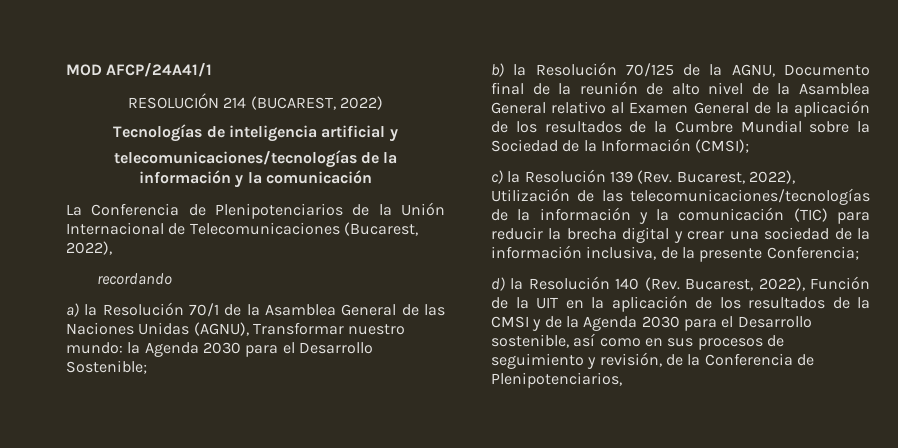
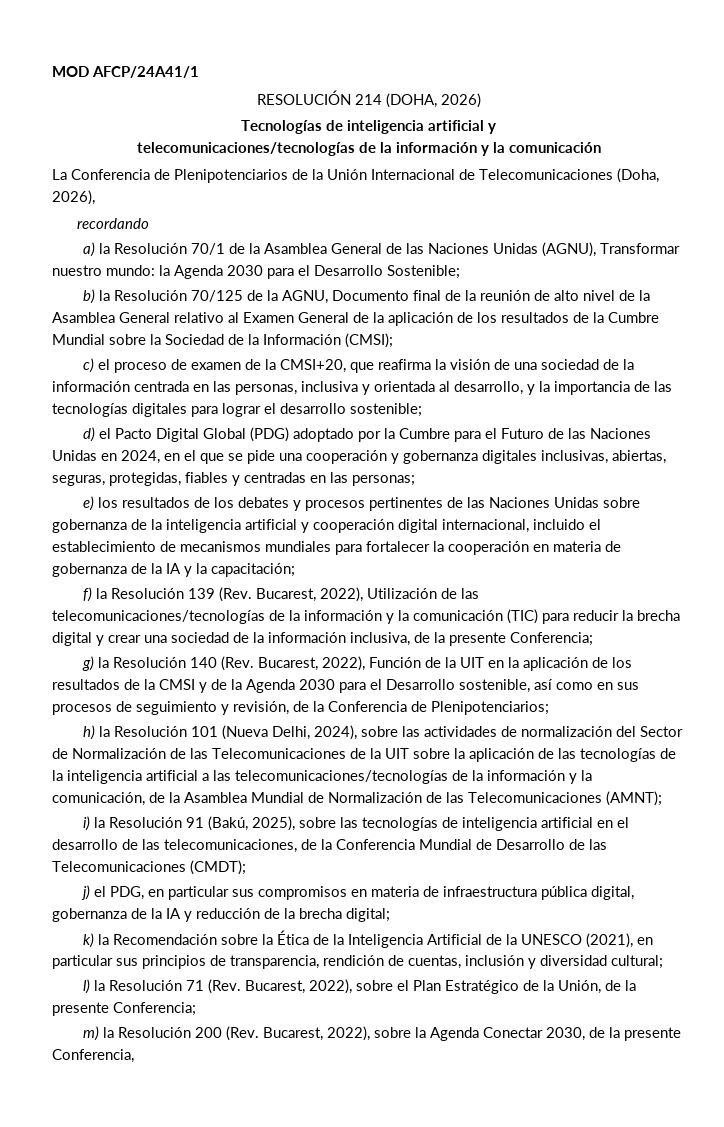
- RESOLUCIÓN 214 (BUCAREST, 2022)
+ RESOLUCIÓN 214 (DOHA, 2026)
- La Conferencia de Plenipotenciarios de la Unión Internacional de Telecomunicaciones (Bucarest, 2022),
+ La Conferencia de Plenipotenciarios de la Unión Internacional de Telecomunicaciones (Doha, 2026),
- c) la Resolución 139 (Rev. Bucarest, 2022), Utilización de las telecomunicaciones/tecnologías de la información y la comunicación (TIC) para reducir la brecha digital y crear una sociedad de la información inclusiva, de la presente Conferencia;
+ c) el proceso de examen de la CMSI+20, que reafirma la visión de una sociedad de la información centrada en las personas, inclusiva y orientada al desarrollo, y la importancia de las tecnologías digitales para lograr el desarrollo sostenible;
+ d) el Pacto Digital Global (PDG) adoptado por la Cumbre para el Futuro de las Naciones Unidas en 2024, en el que se pide una cooperación y gobernanza digitales inclusivas, abiertas, seguras, protegidas, fiables y centradas en las personas;
+ e) los resultados de los debates y procesos pertinentes de las Naciones Unidas sobre gobernanza de la inteligencia artificial y cooperación digital internacional, incluido el establecimiento de mecanismos mundiales para fortalecer la cooperación en materia de gobernanza de la IA y la capacitación;
+ f) la Resolución 139 (Rev. Bucarest, 2022), Utilización de las telecomunicaciones/tecnologías de la información y la comunicación (TIC) para reducir la brecha digital y crear una sociedad de la información inclusiva, de la presente Conferencia;
- d) la Resolución 140 (Rev. Bucarest, 2022), Función de la UIT en la aplicación de los resultados de la CMSI y de la Agenda 2030 para el Desarrollo sostenible, así como en sus procesos de seguimiento y revisión, de la Conferencia de Plenipotenciarios,
+ g) la Resolución 140 (Rev. Bucarest, 2022), Función de la UIT en la aplicación de los resultados de la CMSI y de la Agenda 2030 para el Desarrollo sostenible, así como en sus procesos de seguimiento y revisión, de la Conferencia de Plenipotenciarios;
+ h) la Resolución 101 (Nueva Delhi, 2024), sobre las actividades de normalización del Sector de Normalización de las Telecomunicaciones de la UIT sobre la aplicación de las tecnologías de la inteligencia artificial a las telecomunicaciones/tecnologías de la información y la comunicación, de la Asamblea Mundial de Normalización de las Telecomunicaciones (AMNT);
+ i) la Resolución 91 (Bakú, 2025), sobre las tecnologías de inteligencia artificial en el desarrollo de las telecomunicaciones, de la Conferencia Mundial de Desarrollo de las Telecomunicaciones (CMDT);
+ j) el PDG, en particular sus compromisos en materia de infraestructura pública digital, gobernanza de la IA y reducción de la brecha digital;
+ k) la Recomendación sobre la Ética de la Inteligencia Artificial de la UNESCO (2021), en particular sus principios de transparencia, rendición de cuentas, inclusión y diversidad cultural;
+ l) la Resolución 71 (Rev. Bucarest, 2022), sobre el Plan Estratégico de la Unión, de la presente Conferencia;
+ m) la Resolución 200 (Rev. Bucarest, 2022), sobre la Agenda Conectar 2030, de la presente Conferencia,

